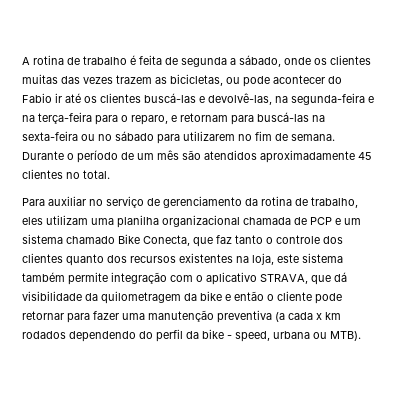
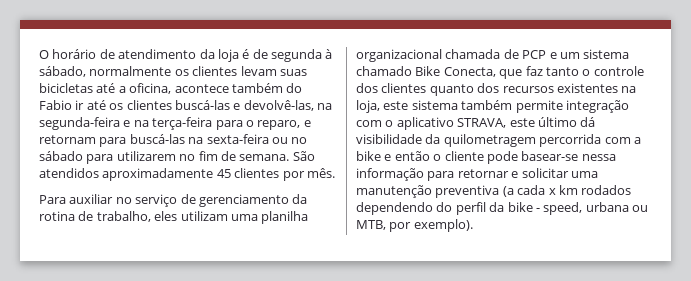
- A rotina de trabalho é feita de segunda a sábado, onde os clientes muitas das vezes trazem as bicicletas, ou pode acontecer do Fabio ir até os clientes buscá-las e devolvê-las, na segunda-feira e na terça-feira para o reparo, e retornam para buscá-las na sexta-feira ou no sábado para utilizarem no fim de semana.
+ O horário de atendimento da loja é de segunda à sábado, normalmente os clientes levam suas bicicletas até a oficina, acontece também do Fabio ir até os clientes buscá-las e devolvê-las, na segunda-feira e na terça-feira para o reparo, e retornam para buscá-las na sexta-feira ou no sábado para utilizarem no fim de semana.
- Durante o período de um mês são atendidos aproximadamente 45 clientes no total.
+ São atendidos aproximadamente 45 clientes por mês.
- Para auxiliar no serviço de gerenciamento da rotina de trabalho, eles utilizam uma planilha organizacional chamada de PCP e um sistema chamado Bike Conecta, que faz tanto o controle dos clientes quanto dos recursos existentes na loja, este sistema também permite integração com o aplicativo STRAVA, que dá visibilidade da quilometragem da bike e então o cliente pode retornar para fazer uma manutenção preventiva (a cada x km rodados dependendo do perfil da bike - speed, urbana ou MTB).
+ Para auxiliar no serviço de gerenciamento da rotina de trabalho, eles utilizam uma planilha organizacional chamada de PCP e um sistema chamado Bike Conecta, que faz tanto o controle dos clientes quanto dos recursos existentes na loja, este sistema também permite integração com o aplicativo STRAVA, este último dá visibilidade da quilometragem percorrida com a bike e então o cliente pode basear-se nessa informação para retornar e solicitar uma manutenção preventiva (a cada x km rodados dependendo do perfil da bike - speed, urbana ou MTB, por exemplo).

